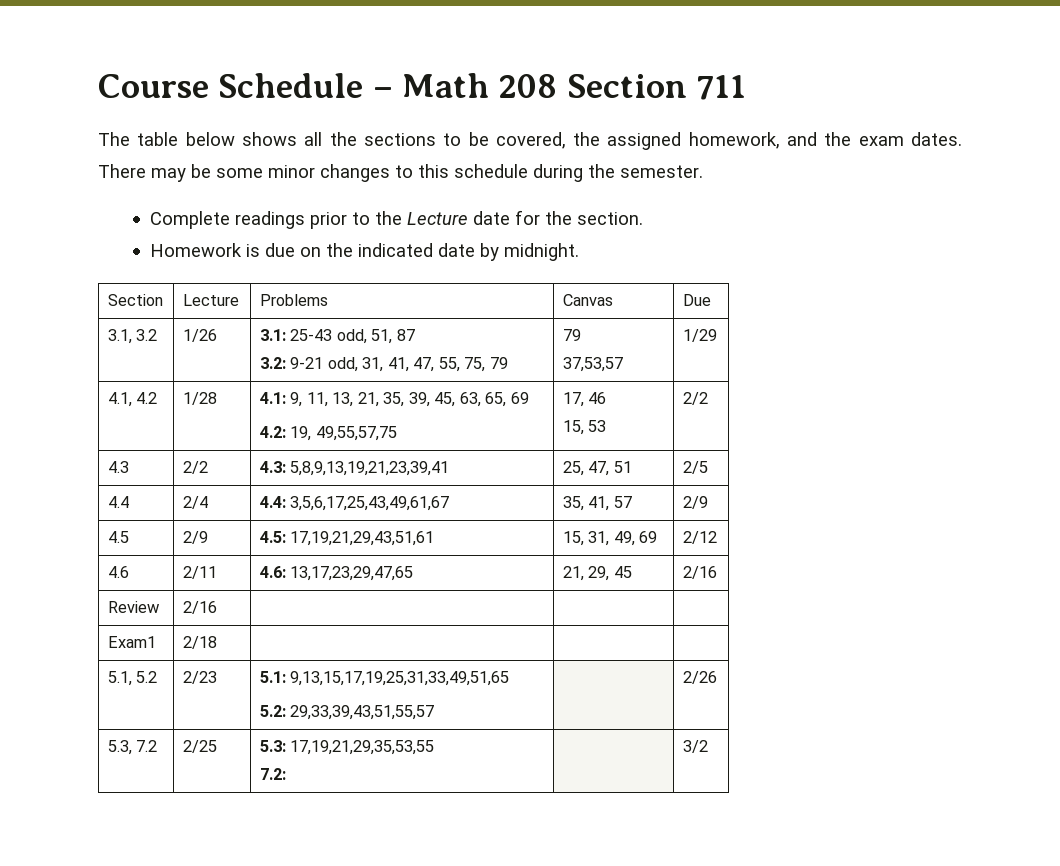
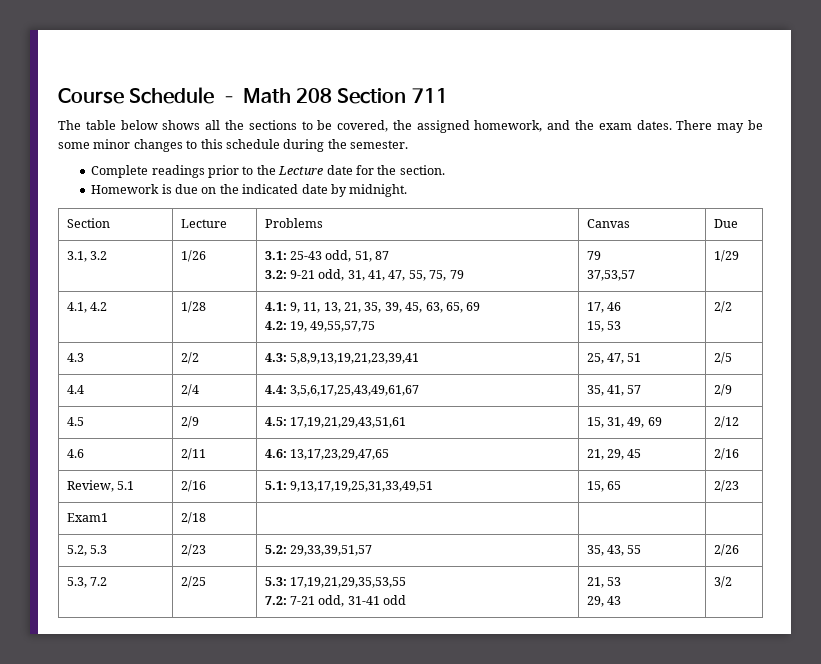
- Review | 2/16 | | |
+ Review, 5.1 | 2/16 | 5.1: 9,13,17,19,25,31,33,49,51 | 15, 65 | 2/23
- 5.1, 5.2 | 2/23 | 5.1: 9,13,15,17,19,25,31,33,49,51,65
- 5.2: 29,33,39,43,51,55,57 | | 2/26
+ 5.2, 5.3 | 2/23 | 5.2: 29,33,39,51,57 | 35, 43, 55 | 2/26
  5.3, 7.2 | 2/25 | 5.3: 17,19,21,29,35,53,55
- 7.2: | | 3/2
+ 7.2: 7-21 odd, 31-41 odd | 21, 53
+ 29, 43 | 3/2

